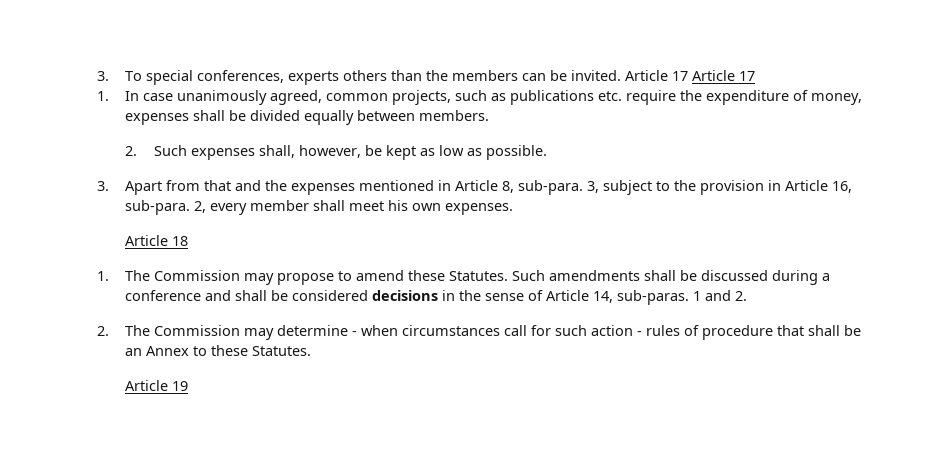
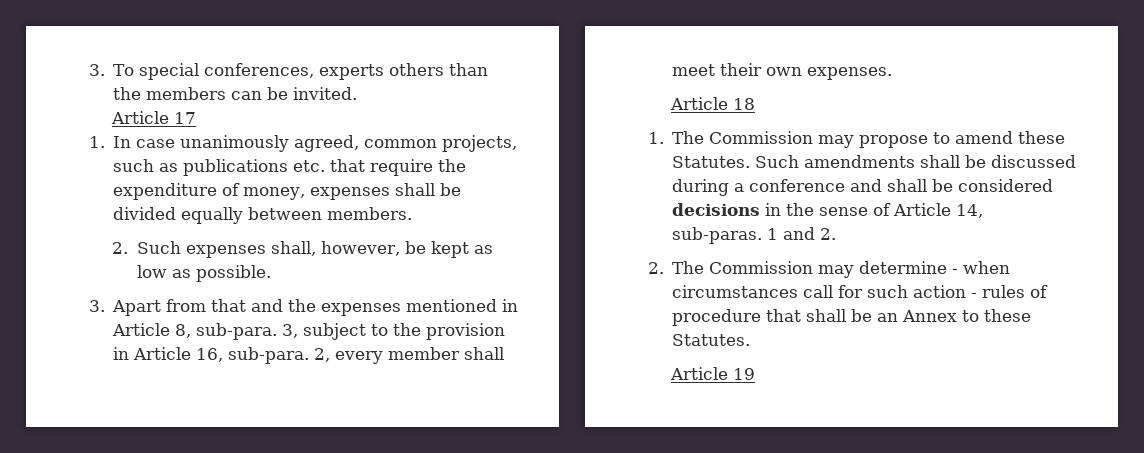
- 3. To special conferences, experts others than the members can be invited. Article 17 Article 17
+ 3. To special conferences, experts others than the members can be invited.
+ Article 17
- 1. In case unanimously agreed, common projects, such as publications etc. require the expenditure of money, expenses shall be divided equally between members.
+ 1. In case unanimously agreed, common projects, such as publications etc. that require the expenditure of money, expenses shall be divided equally between members.
- 2, every member shall meet his own expenses.
+ 2, every member shall meet their own expenses.

